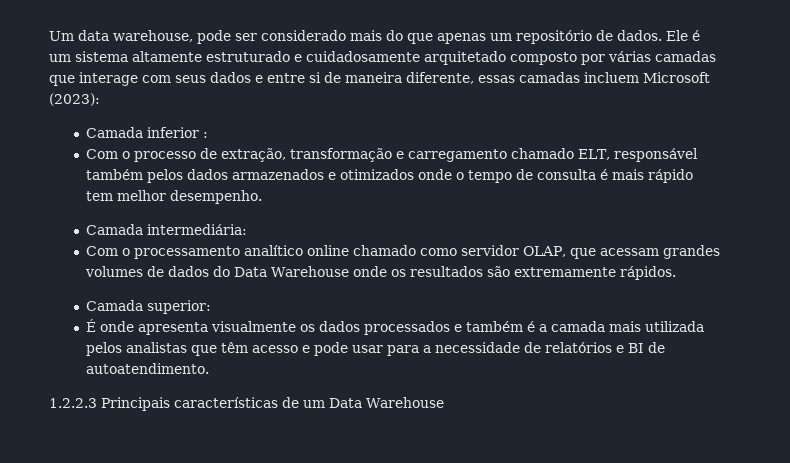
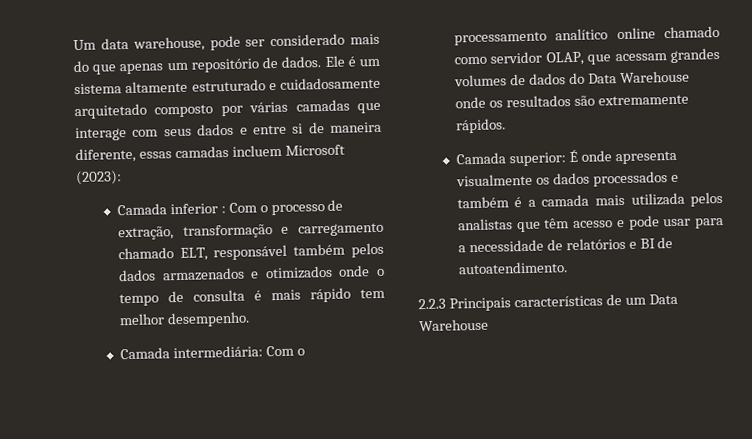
- Camada inferior :
- Com o processo de extração, transformação e carregamento chamado ELT, responsável também pelos dados armazenados e otimizados onde o tempo de consulta é mais rápido tem melhor desempenho.
+ Camada inferior : Com o processo de extração, transformação e carregamento chamado ELT, responsável também pelos dados armazenados e otimizados onde o tempo de consulta é mais rápido tem melhor desempenho.
- Camada intermediária:
- Com o processamento analítico online chamado como servidor OLAP, que acessam grandes volumes de dados do Data Warehouse onde os resultados são extremamente rápidos.
+ Camada intermediária: Com o processamento analítico online chamado como servidor OLAP, que acessam grandes volumes de dados do Data Warehouse onde os resultados são extremamente rápidos.
- Camada superior:
- É onde apresenta visualmente os dados processados e também é a camada mais utilizada pelos analistas que têm acesso e pode usar para a necessidade de relatórios e BI de autoatendimento.
+ Camada superior: É onde apresenta visualmente os dados processados e também é a camada mais utilizada pelos analistas que têm acesso e pode usar para a necessidade de relatórios e BI de autoatendimento.
- 1.2.2.3 Principais características de um Data Warehouse
+ 2.2.3 Principais características de um Data Warehouse

